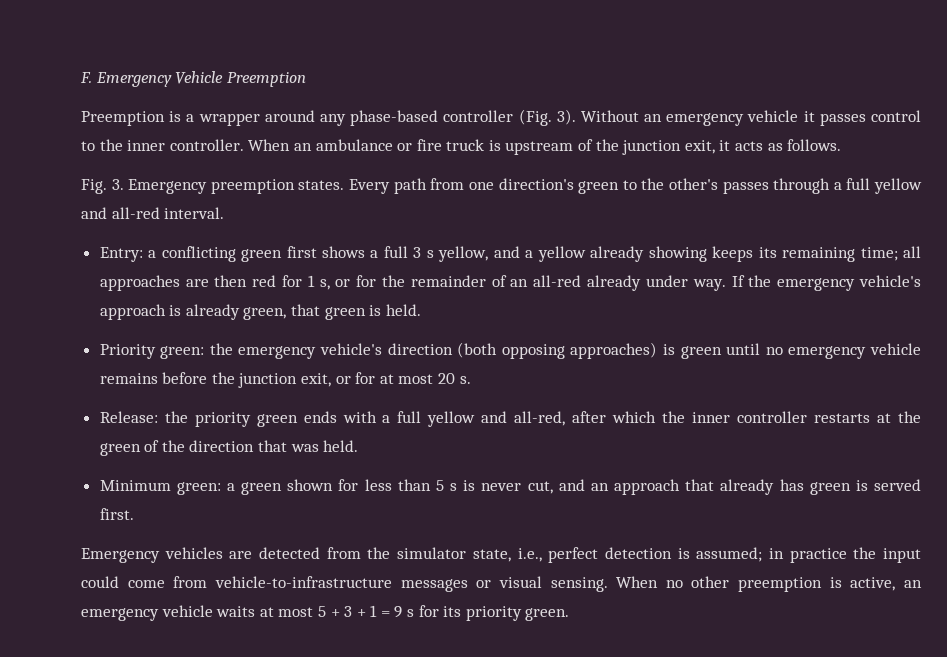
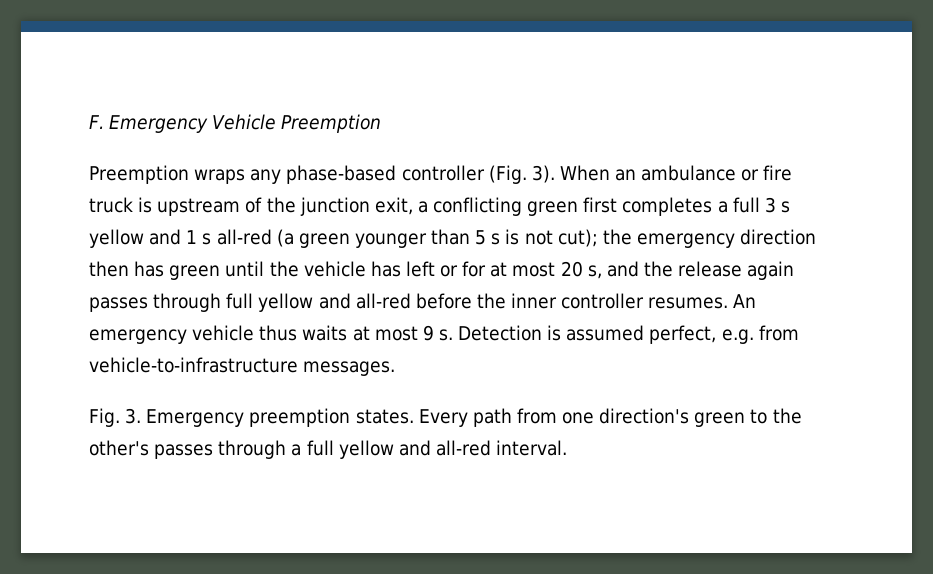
- Preemption is a wrapper around any phase-based controller (Fig. 3).
+ Preemption wraps any phase-based controller (Fig. 3).
- Without an emergency vehicle it passes control to the inner controller.
- When an ambulance or fire truck is upstream of the junction exit, it acts as follows.
+ When an ambulance or fire truck is upstream of the junction exit, a conflicting green first completes a full 3 s yellow and 1 s all-red (a green younger than 5 s is not cut); the emergency direction then has green until the vehicle has left or for at most 20 s, and the release again passes through full yellow and all-red before the inner controller resumes. An emergency vehicle thus waits at most 9 s. Detection is assumed perfect, e.g. from vehicle-to-infrastructure messages.
- Entry: a conflicting green first shows a full 3 s yellow, and a yellow already showing keeps its remaining time; all approaches are then red for 1 s, or for the remainder of an all-red already under way. If the emergency vehicle's approach is already green, that green is held.
- Priority green: the emergency vehicle's direction (both opposing approaches) is green until no emergency vehicle remains before the junction exit, or for at most 20 s.
- Release: the priority green ends with a full yellow and all-red, after which the inner controller restarts at the green of the direction that was held.
- Minimum green: a green shown for less than 5 s is never cut, and an approach that already has green is served first.
- Emergency vehicles are detected from the simulator state, i.e., perfect detection is assumed; in practice the input could come from vehicle-to-infrastructure messages or visual sensing. When no other preemption is active, an emergency vehicle waits at most 5 + 3 + 1 = 9 s for its priority green.

